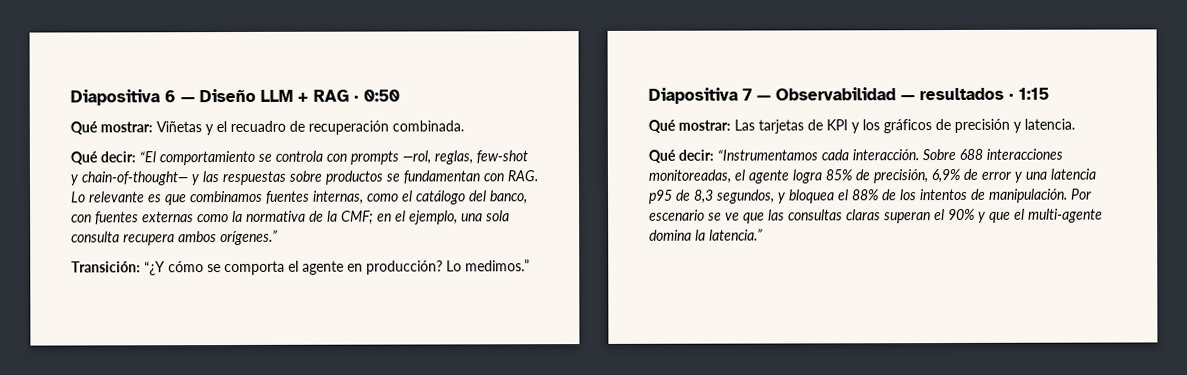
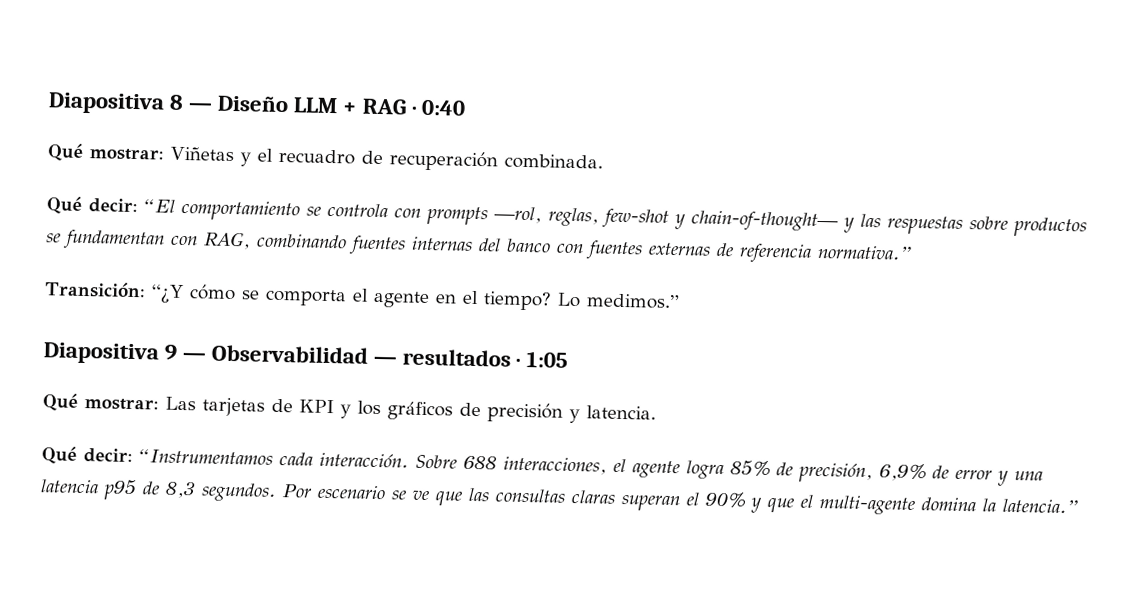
- Diapositiva 6 — Diseño LLM + RAG · 0:50
+ Diapositiva 8 — Diseño LLM + RAG · 0:40
- Qué decir: “El comportamiento se controla con prompts —rol, reglas, few-shot y chain-of-thought— y las respuestas sobre productos se fundamentan con RAG. Lo relevante es que combinamos fuentes internas, como el catálogo del banco, con fuentes externas como la normativa de la CMF; en el ejemplo, una sola consulta recupera ambos orígenes.”
+ Qué decir: “El comportamiento se controla con prompts —rol, reglas, few-shot y chain-of-thought— y las respuestas sobre productos se fundamentan con RAG, combinando fuentes internas del banco con fuentes externas de referencia normativa.”
- Transición: “¿Y cómo se comporta el agente en producción?
+ Transición: “¿Y cómo se comporta el agente en el tiempo?
- Diapositiva 7 — Observabilidad — resultados · 1:15
+ Diapositiva 9 — Observabilidad — resultados · 1:05
- Sobre 688 interacciones monitoreadas, el agente logra 85% de precisión, 6,9% de error y una latencia p95 de 8,3 segundos, y bloquea el 88% de los intentos de manipulación.
+ Sobre 688 interacciones, el agente logra 85% de precisión, 6,9% de error y una latencia p95 de 8,3 segundos.

